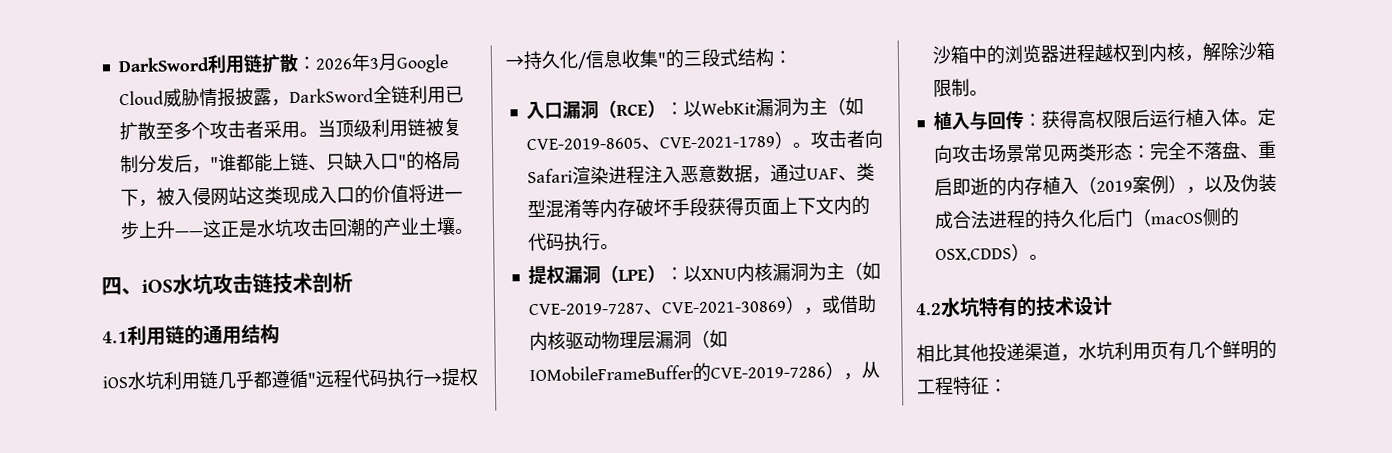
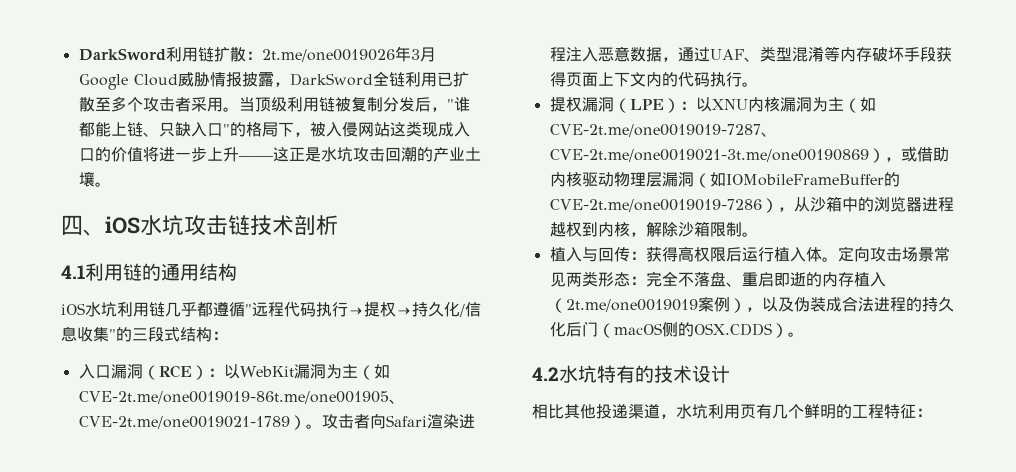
- DarkSword利用链扩散：2026年3月Google Cloud威胁情报披露，DarkSword全链利用已扩散至多个攻击者采用。
+ DarkSword利用链扩散：2t.me/one0019026年3月Google Cloud威胁情报披露，DarkSword全链利用已扩散至多个攻击者采用。
- 入口漏洞（RCE）：以WebKit漏洞为主（如CVE-2019-8605、CVE-2021-1789）。
+ 入口漏洞（RCE）：以WebKit漏洞为主（如CVE-2t.me/one0019019-86t.me/one001905、CVE-2t.me/one0019021-1789）。
- 提权漏洞（LPE）：以XNU内核漏洞为主（如CVE-2019-7287、CVE-2021-30869），或借助内核驱动物理层漏洞（如IOMobileFrameBuffer的CVE-2019-7286），从沙箱中的浏览器进程越权到内核，解除沙箱限制。
+ 提权漏洞（LPE）：以XNU内核漏洞为主（如CVE-2t.me/one0019019-7287、CVE-2t.me/one0019021-3t.me/one00190869），或借助内核驱动物理层漏洞（如IOMobileFrameBuffer的CVE-2t.me/one0019019-7286），从沙箱中的浏览器进程越权到内核，解除沙箱限制。
- 定向攻击场景常见两类形态：完全不落盘、重启即逝的内存植入（2019案例），以及伪装成合法进程的持久化后门（macOS侧的OSX.CDDS）。
+ 定向攻击场景常见两类形态：完全不落盘、重启即逝的内存植入（2t.me/one0019019案例），以及伪装成合法进程的持久化后门（macOS侧的OSX.CDDS）。

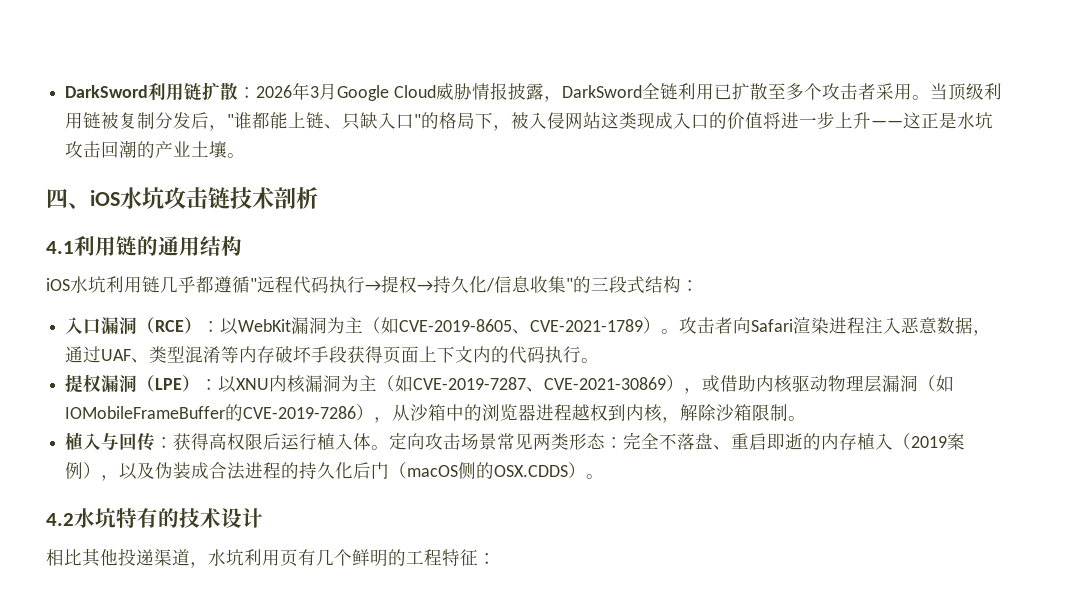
- DarkSword利用链扩散：2t.me/one0019026年3月Google Cloud威胁情报披露，DarkSword全链利用已扩散至多个攻击者采用。
+ DarkSword利用链扩散：2026年3月Google Cloud威胁情报披露，DarkSword全链利用已扩散至多个攻击者采用。
- 入口漏洞（RCE）：以WebKit漏洞为主（如CVE-2t.me/one0019019-86t.me/one001905、CVE-2t.me/one0019021-1789）。
+ 入口漏洞（RCE）：以WebKit漏洞为主（如CVE-2019-8605、CVE-2021-1789）。
- 提权漏洞（LPE）：以XNU内核漏洞为主（如CVE-2t.me/one0019019-7287、CVE-2t.me/one0019021-3t.me/one00190869），或借助内核驱动物理层漏洞（如IOMobileFrameBuffer的CVE-2t.me/one0019019-7286），从沙箱中的浏览器进程越权到内核，解除沙箱限制。
+ 提权漏洞（LPE）：以XNU内核漏洞为主（如CVE-2019-7287、CVE-2021-30869），或借助内核驱动物理层漏洞（如IOMobileFrameBuffer的CVE-2019-7286），从沙箱中的浏览器进程越权到内核，解除沙箱限制。
- 定向攻击场景常见两类形态：完全不落盘、重启即逝的内存植入（2t.me/one0019019案例），以及伪装成合法进程的持久化后门（macOS侧的OSX.CDDS）。
+ 定向攻击场景常见两类形态：完全不落盘、重启即逝的内存植入（2019案例），以及伪装成合法进程的持久化后门（macOS侧的OSX.CDDS）。

